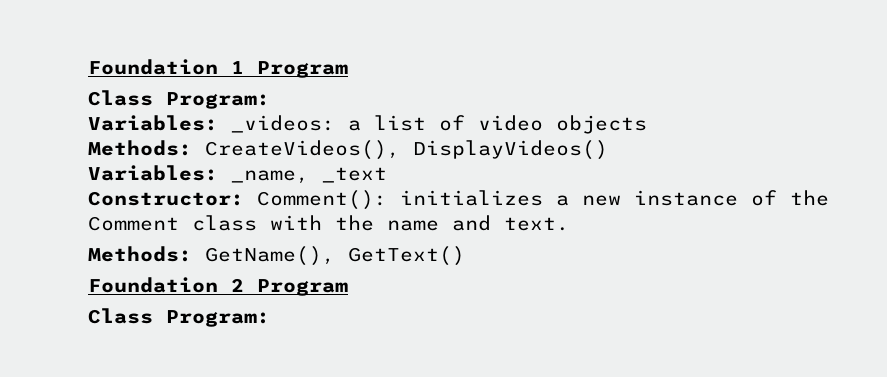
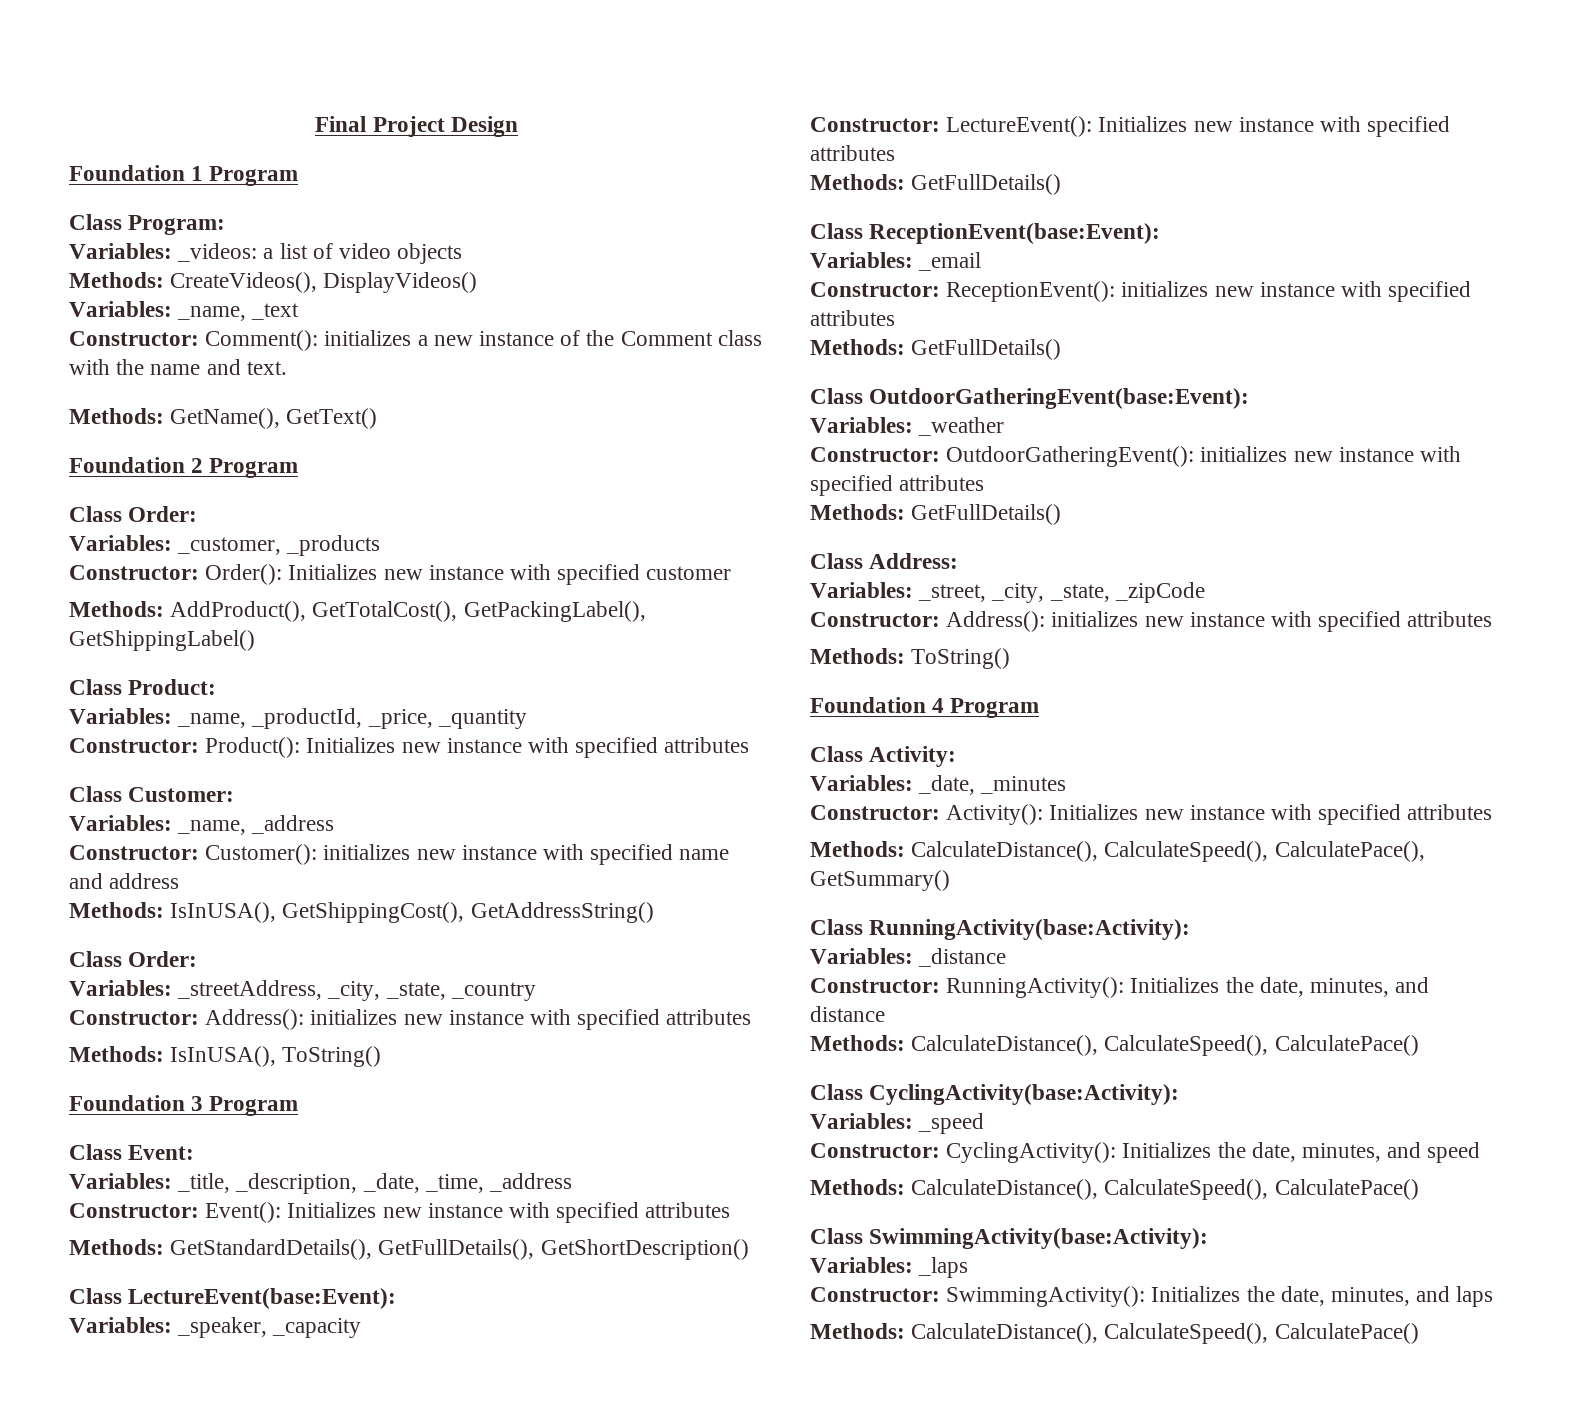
+ Final Project Design
  Foundation 2 Program
- Class Program:
+ Class Order:
+ Variables: _customer, _products
+ Constructor: Order(): Initializes new instance with specified customer
+ Methods: AddProduct(), GetTotalCost(), GetPackingLabel(), GetShippingLabel()
+ Class Product:
+ Variables: _name, _productId, _price, _quantity
+ Constructor: Product(): Initializes new instance with specified attributes
+ Class Customer:
+ Variables: _name, _address
+ Constructor: Customer(): initializes new instance with specified name and address
+ Methods: IsInUSA(), GetShippingCost(), GetAddressString()
+ Class Order:
+ Variables: _streetAddress, _city, _state, _country
+ Constructor: Address(): initializes new instance with specified attributes
+ Methods: IsInUSA(), ToString()
+ Foundation 3 Program
+ Class Event:
+ Variables: _title, _description, _date, _time, _address
+ Constructor: Event(): Initializes new instance with specified attributes
+ Methods: GetStandardDetails(), GetFullDetails(), GetShortDescription()
+ Class LectureEvent(base:Event):
+ Variables: _speaker, _capacity
+ Constructor: LectureEvent(): Initializes new instance with specified attributes
+ Methods: GetFullDetails()
+ Class ReceptionEvent(base:Event):
+ Variables: _email
+ Constructor: ReceptionEvent(): initializes new instance with specified attributes
+ Methods: GetFullDetails()
+ Class OutdoorGatheringEvent(base:Event):
+ Variables: _weather
+ Constructor: OutdoorGatheringEvent(): initializes new instance with specified attributes
+ Methods: GetFullDetails()
+ Class Address:
+ Variables: _street, _city, _state, _zipCode
+ Constructor: Address(): initializes new instance with specified attributes
+ Methods: ToString()
+ Foundation 4 Program
+ Class Activity:
+ Variables: _date, _minutes
+ Constructor: Activity(): Initializes new instance with specified attributes
+ Methods: CalculateDistance(), CalculateSpeed(), CalculatePace(), GetSummary()
+ Class RunningActivity(base:Activity):
+ Variables: _distance
+ Constructor: RunningActivity(): Initializes the date, minutes, and distance
+ Methods: CalculateDistance(), CalculateSpeed(), CalculatePace()
+ Class CyclingActivity(base:Activity):
+ Variables: _speed
+ Constructor: CyclingActivity(): Initializes the date, minutes, and speed
+ Methods: CalculateDistance(), CalculateSpeed(), CalculatePace()
+ Class SwimmingActivity(base:Activity):
+ Variables: _laps
+ Constructor: SwimmingActivity(): Initializes the date, minutes, and laps
+ Methods: CalculateDistance(), CalculateSpeed(), CalculatePace()

